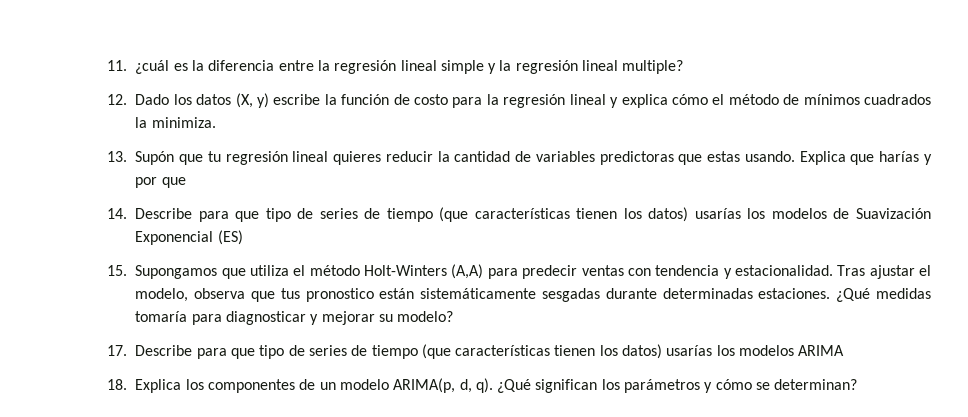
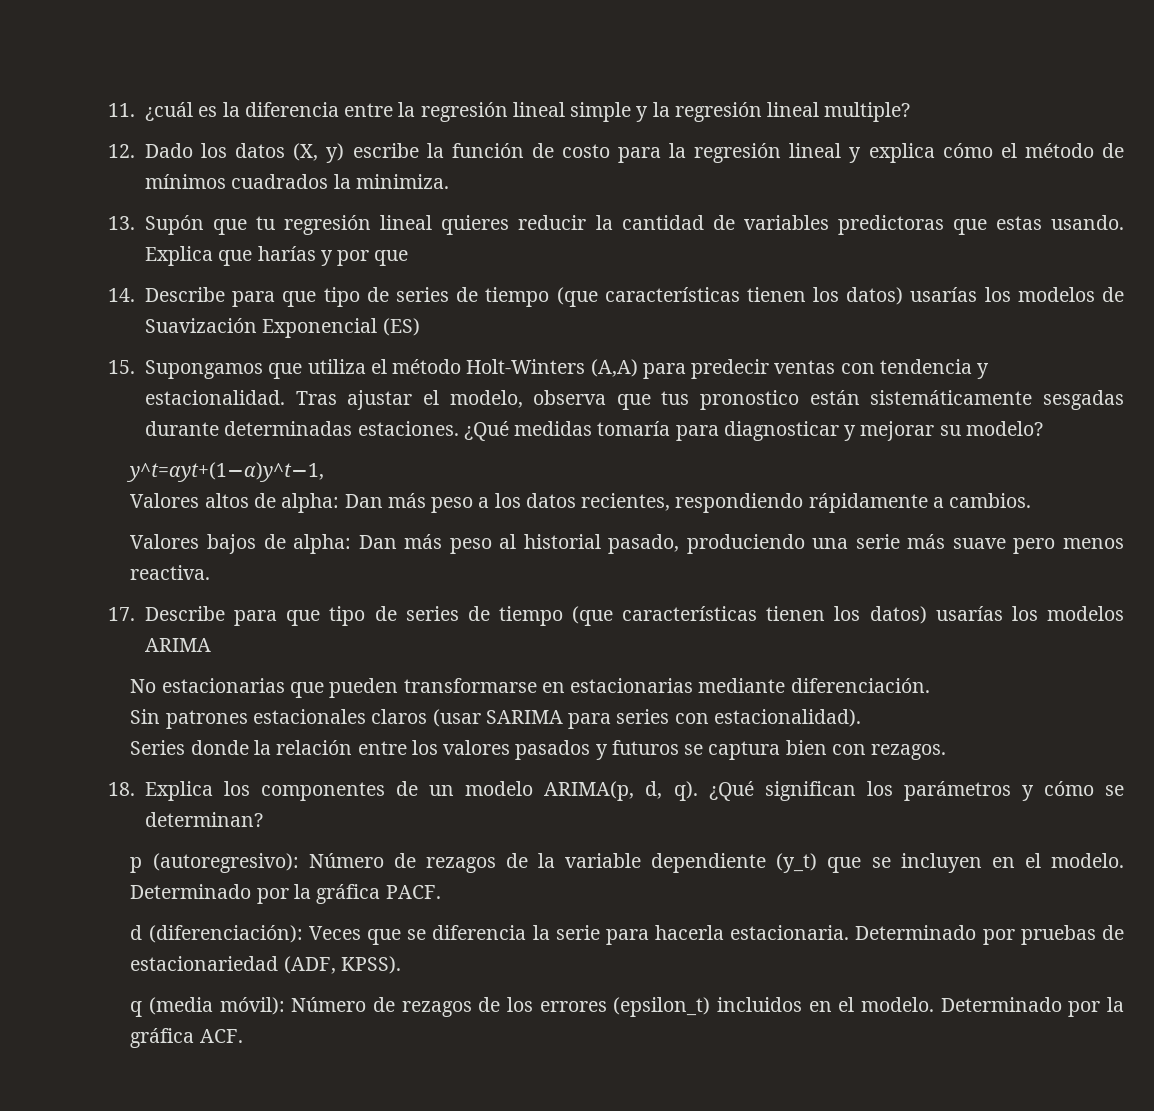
+ y^t=αyt+(1−α)y^t−1,
+ Valores altos de alpha: Dan más peso a los datos recientes, respondiendo rápidamente a cambios.
+ Valores bajos de alpha: Dan más peso al historial pasado, produciendo una serie más suave pero menos reactiva.
+ No estacionarias que pueden transformarse en estacionarias mediante diferenciación.
+ Sin patrones estacionales claros (usar SARIMA para series con estacionalidad).
+ Series donde la relación entre los valores pasados y futuros se captura bien con rezagos.
+ p (autoregresivo): Número de rezagos de la variable dependiente (y_t) que se incluyen en el modelo. Determinado por la gráfica PACF.
+ d (diferenciación): Veces que se diferencia la serie para hacerla estacionaria. Determinado por pruebas de estacionariedad (ADF, KPSS).
+ q (media móvil): Número de rezagos de los errores (epsilon_t) incluidos en el modelo. Determinado por la gráfica ACF.

